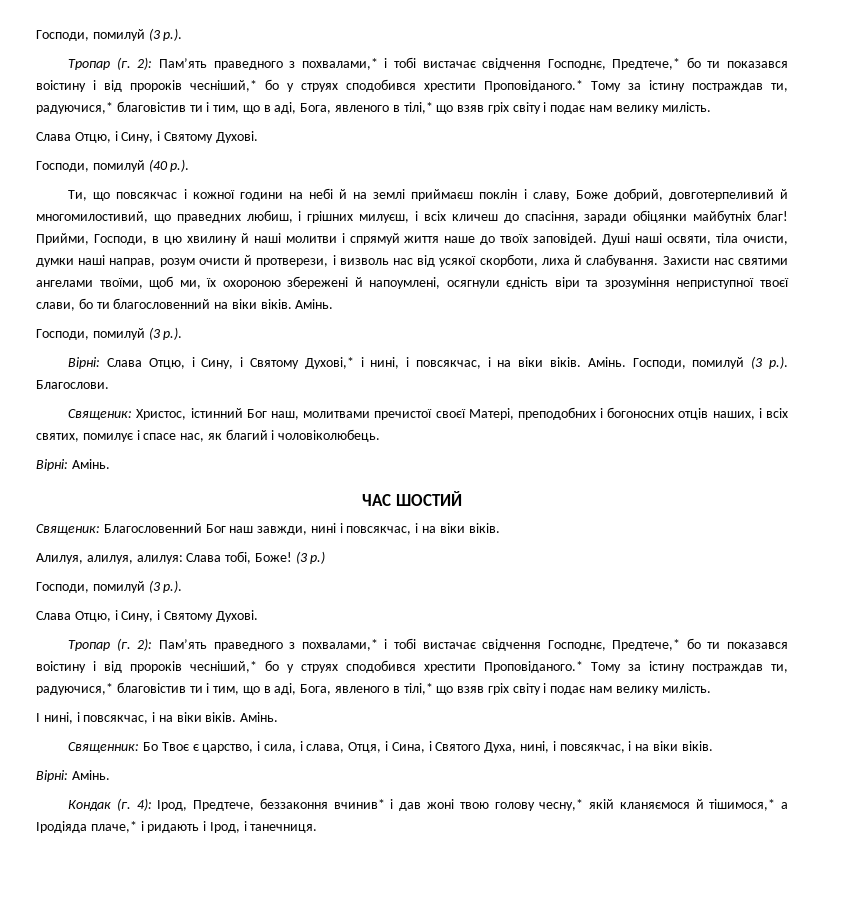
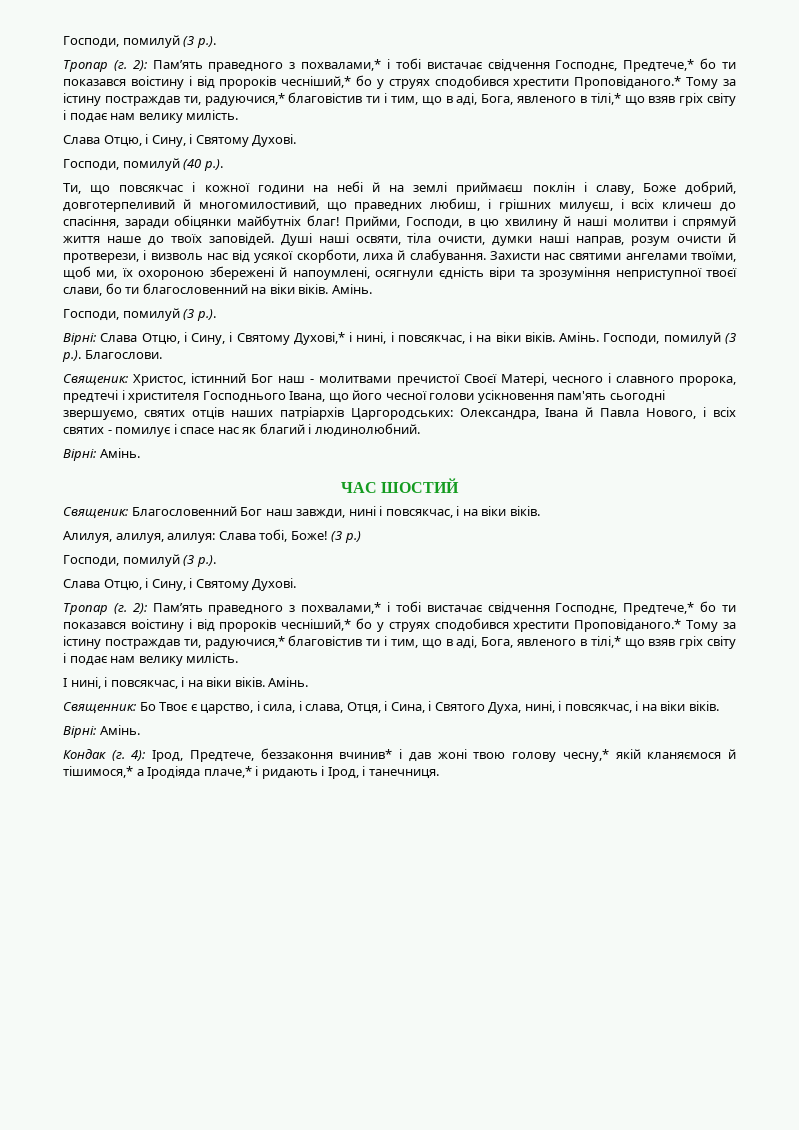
- Священик: Христос, істинний Бог наш, молитвами пречистої своєї Матері, преподобних і богоносних отців наших, і всіх святих, помилує і спасе нас, як благий і чоловіколюбець.
+ Священик: Христос, істинний Бог наш - молитвами пречистої Своєї Матері, чесного і славного пророка, предтечі і христителя Господнього Івана, що його чесної голови усікновення пам'ять сьогодні звершуємо, святих отців наших патріархів Царгородських: Олександра, Івана й Павла Нового, і всіх святих - помилує і спасе нас як благий і людинолюбний.

